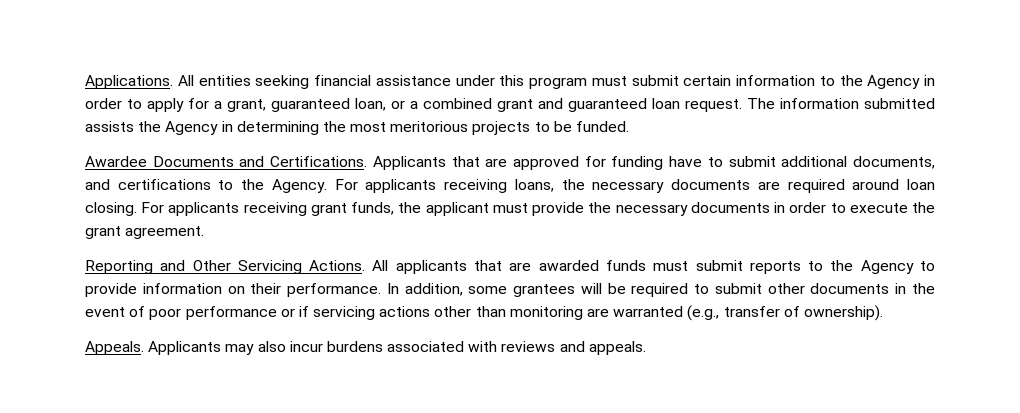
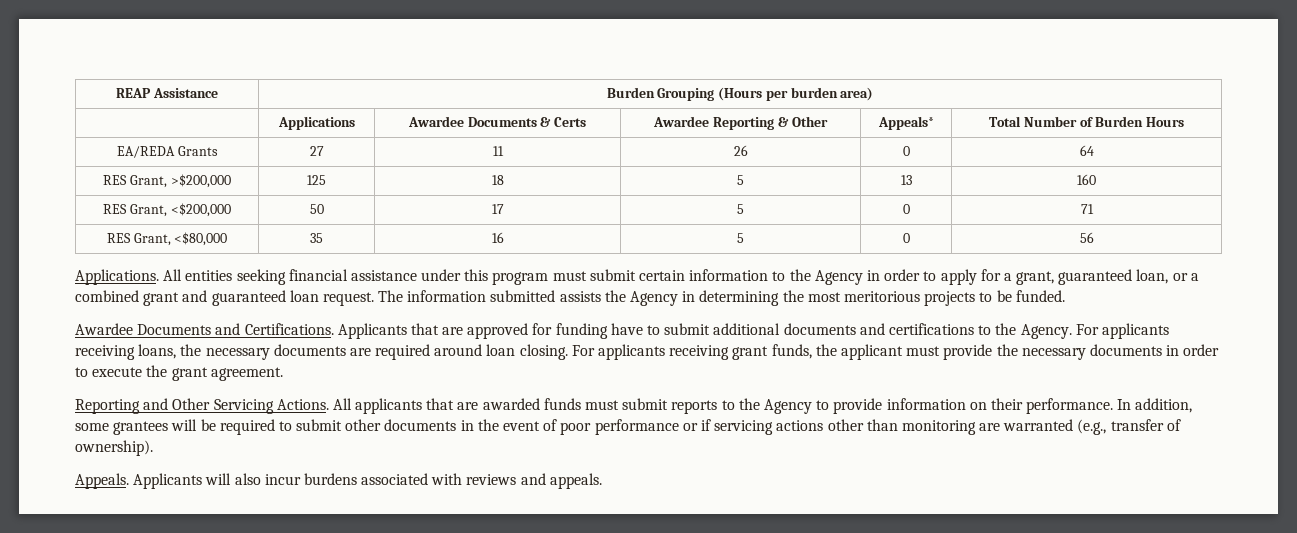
+ REAP Assistance | Burden Grouping (Hours per burden area)
+ | Applications | Awardee Documents & Certs | Awardee Reporting & Other | Appeals* | Total Number of Burden Hours
+ EA/REDA Grants | 27 | 11 | 26 | 0 | 64
+ RES Grant, >$200,000 | 125 | 18 | 5 | 13 | 160
+ RES Grant, <$200,000 | 50 | 17 | 5 | 0 | 71
+ RES Grant, <$80,000 | 35 | 16 | 5 | 0 | 56
- Applicants that are approved for funding have to submit additional documents, and certifications to the Agency.
+ Applicants that are approved for funding have to submit additional documents and certifications to the Agency.
- Applicants may also incur burdens associated with reviews and appeals.
+ Applicants will also incur burdens associated with reviews and appeals.

